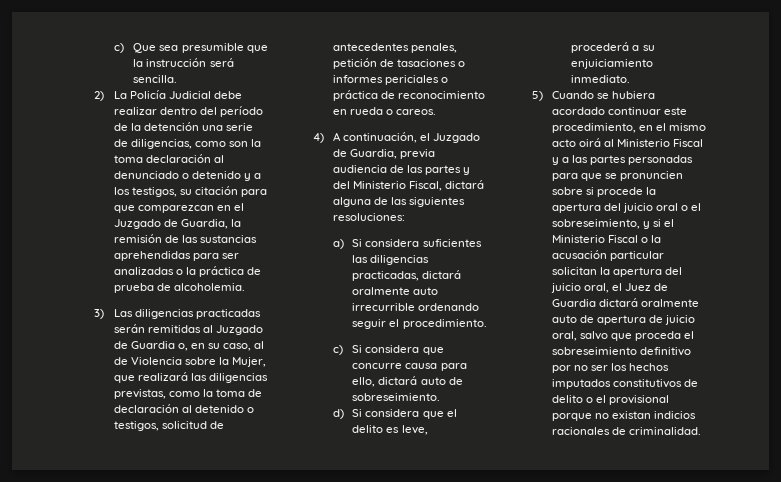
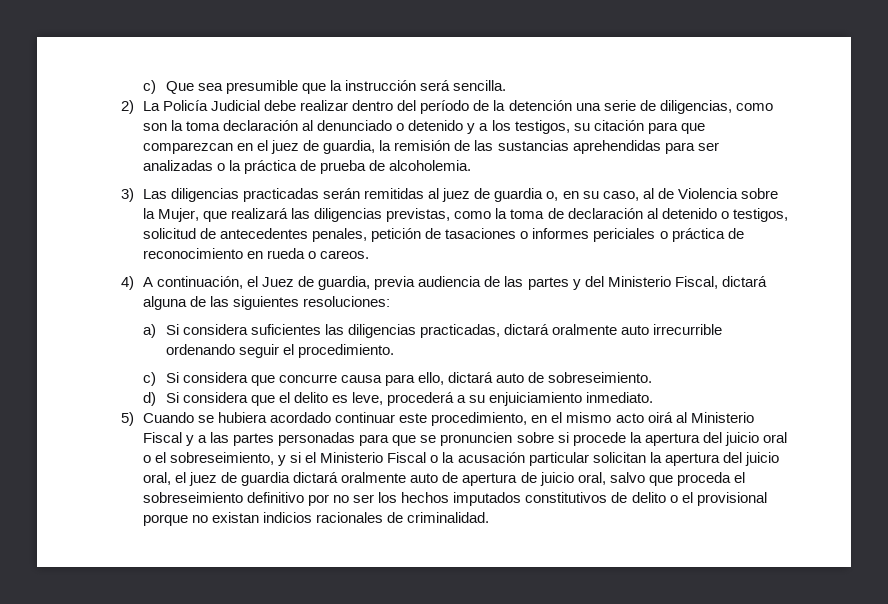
- 2) La Policía Judicial debe realizar dentro del período de la detención una serie de diligencias, como son la toma declaración al denunciado o detenido y a los testigos, su citación para que comparezcan en el Juzgado de Guardia, la remisión de las sustancias aprehendidas para ser analizadas o la práctica de prueba de alcoholemia.
+ 2) La Policía Judicial debe realizar dentro del período de la detención una serie de diligencias, como son la toma declaración al denunciado o detenido y a los testigos, su citación para que comparezcan en el juez de guardia, la remisión de las sustancias aprehendidas para ser analizadas o la práctica de prueba de alcoholemia.
- 3) Las diligencias practicadas serán remitidas al Juzgado de Guardia o, en su caso, al de Violencia sobre la Mujer, que realizará las diligencias previstas, como la toma de declaración al detenido o testigos, solicitud de antecedentes penales, petición de tasaciones o informes periciales o práctica de reconocimiento en rueda o careos.
+ 3) Las diligencias practicadas serán remitidas al juez de guardia o, en su caso, al de Violencia sobre la Mujer, que realizará las diligencias previstas, como la toma de declaración al detenido o testigos, solicitud de antecedentes penales, petición de tasaciones o informes periciales o práctica de reconocimiento en rueda o careos.
- 4) A continuación, el Juzgado de Guardia, previa audiencia de las partes y del Ministerio Fiscal, dictará alguna de las siguientes resoluciones:
+ 4) A continuación, el Juez de guardia, previa audiencia de las partes y del Ministerio Fiscal, dictará alguna de las siguientes resoluciones:
- 5) Cuando se hubiera acordado continuar este procedimiento, en el mismo acto oirá al Ministerio Fiscal y a las partes personadas para que se pronuncien sobre si procede la apertura del juicio oral o el sobreseimiento, y si el Ministerio Fiscal o la acusación particular solicitan la apertura del juicio oral, el Juez de Guardia dictará oralmente auto de apertura de juicio oral, salvo que proceda el sobreseimiento definitivo por no ser los hechos imputados constitutivos de delito o el provisional porque no existan indicios racionales de criminalidad.
+ 5) Cuando se hubiera acordado continuar este procedimiento, en el mismo acto oirá al Ministerio Fiscal y a las partes personadas para que se pronuncien sobre si procede la apertura del juicio oral o el sobreseimiento, y si el Ministerio Fiscal o la acusación particular solicitan la apertura del juicio oral, el juez de guardia dictará oralmente auto de apertura de juicio oral, salvo que proceda el sobreseimiento definitivo por no ser los hechos imputados constitutivos de delito o el provisional porque no existan indicios racionales de criminalidad.

